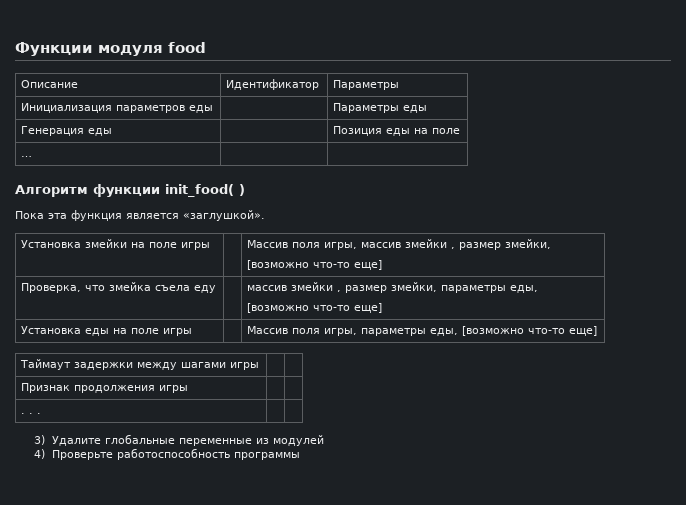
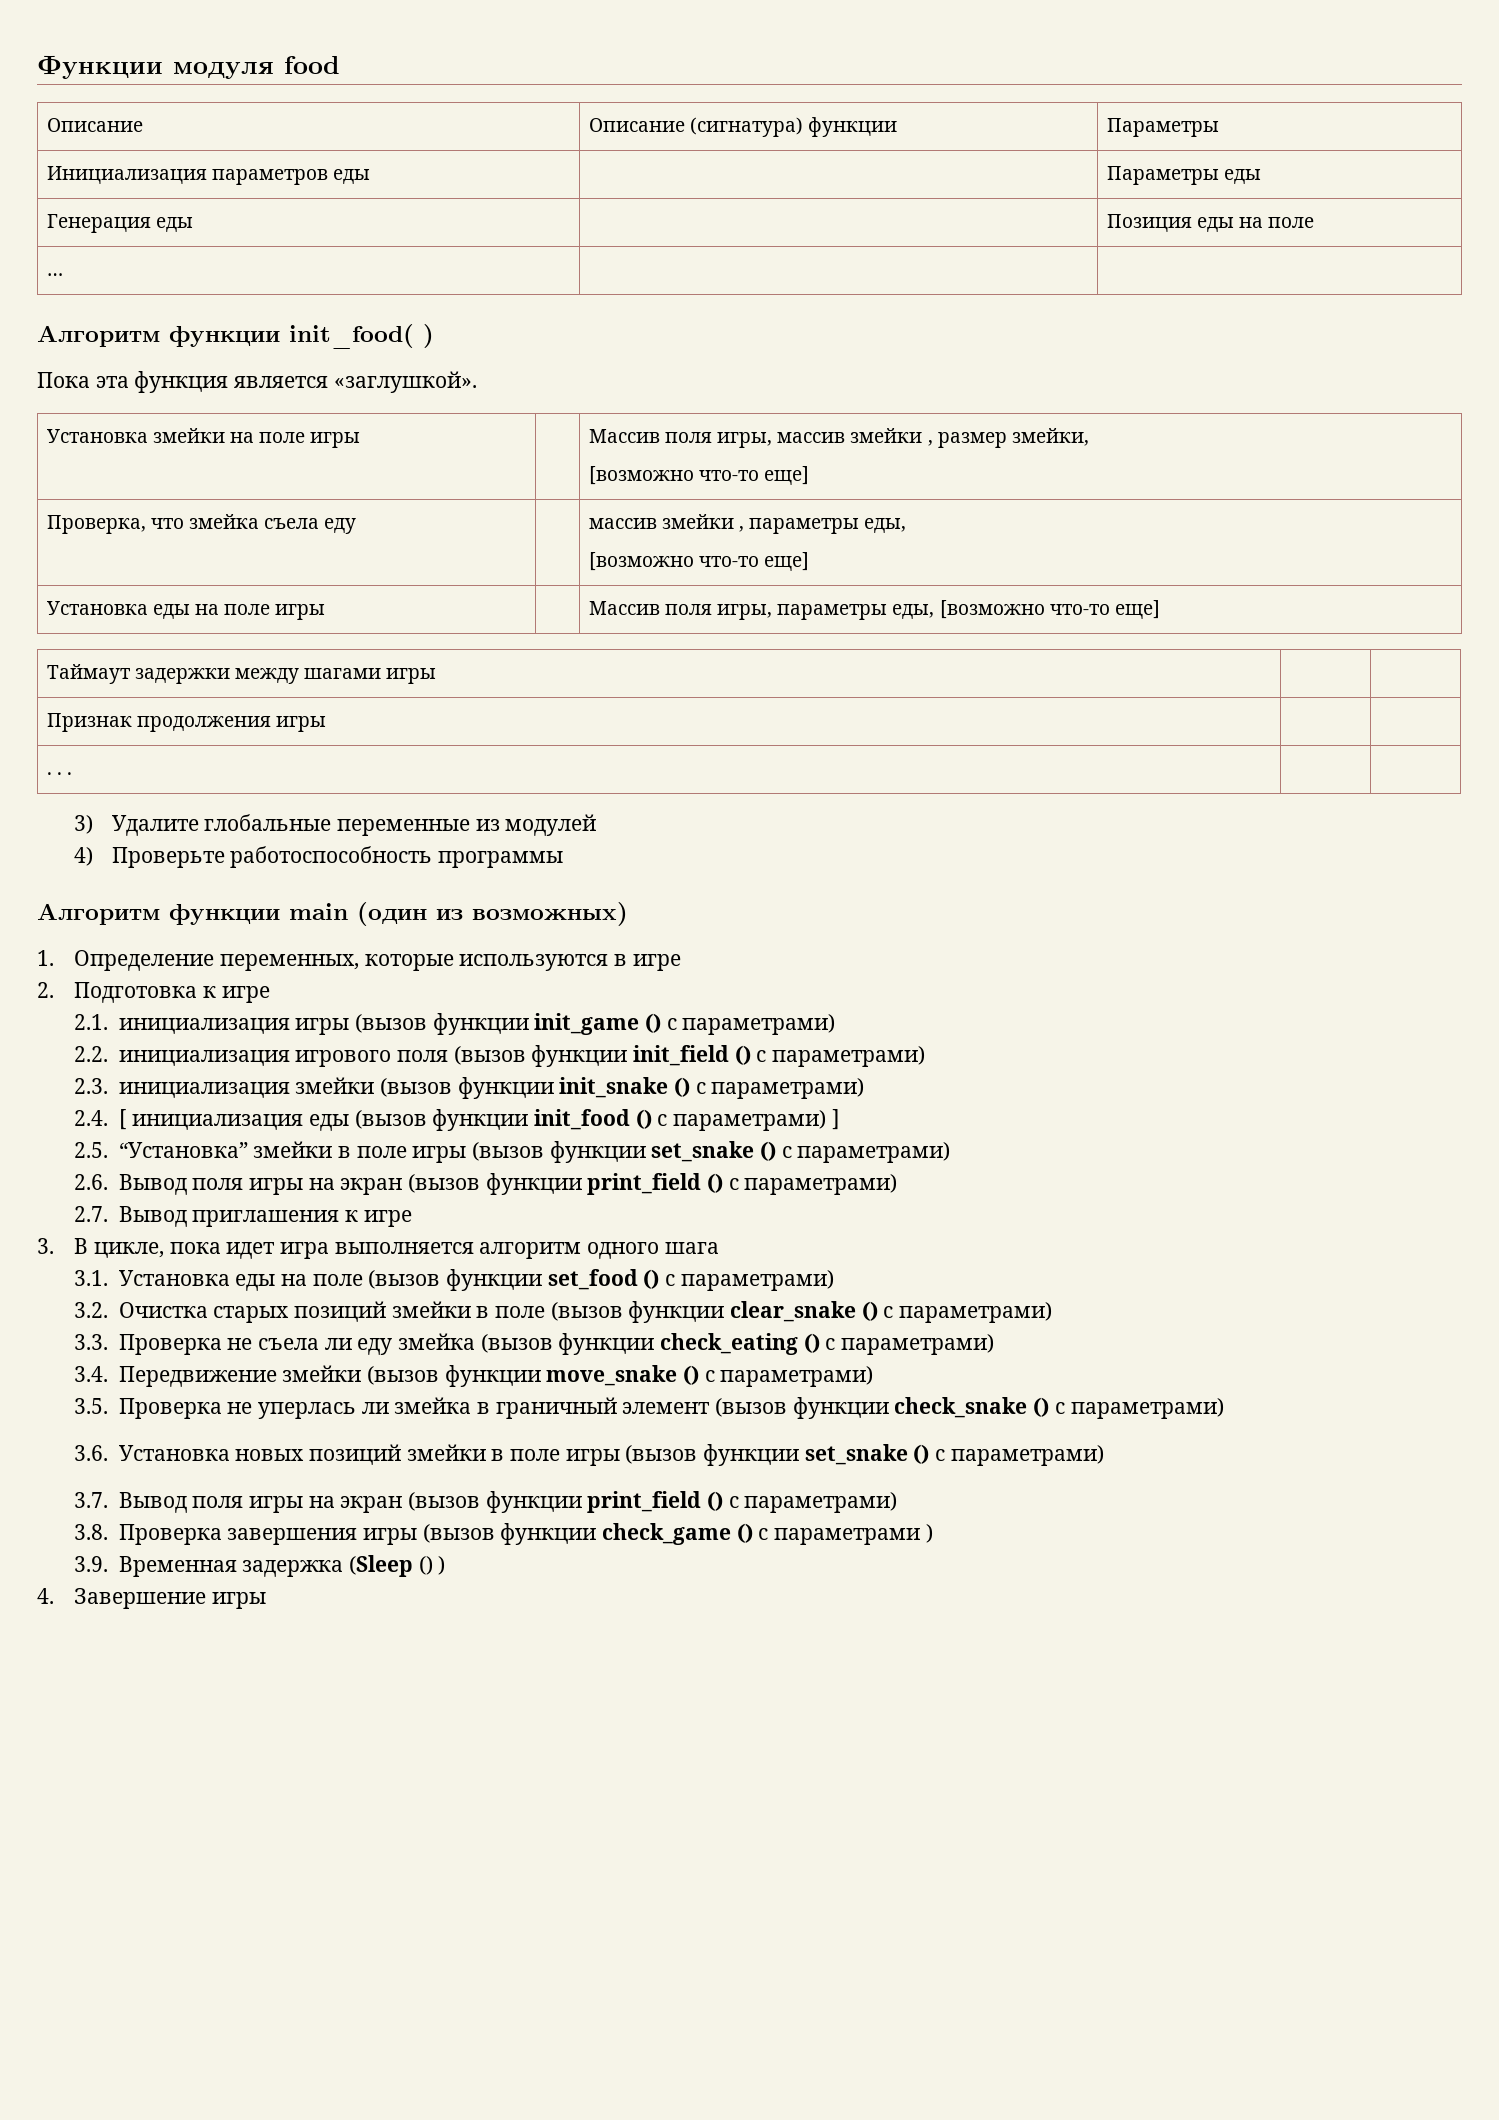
- Описание | Идентификатор | Параметры
+ Описание | Описание (сигнатура) функции | Параметры
- Проверка, что змейка съела еду | | массив змейки , размер змейки, параметры еды,
+ Проверка, что змейка съела еду | | массив змейки , параметры еды,
+ Алгоритм функции main (один из возможных)
+ 1. Определение переменных, которые используются в игре
+ 2. Подготовка к игре
+ 2.1. инициализация игры (вызов функции init_game () с параметрами)
+ 2.2. инициализация игрового поля (вызов функции init_field () с параметрами)
+ 2.3. инициализация змейки (вызов функции init_snake () с параметрами)
+ 2.4. [ инициализация еды (вызов функции init_food () с параметрами) ]
+ 2.5. “Установка” змейки в поле игры (вызов функции set_snake () с параметрами)
+ 2.6. Вывод поля игры на экран (вызов функции print_field () с параметрами)
+ 2.7. Вывод приглашения к игре
+ 3. В цикле, пока идет игра выполняется алгоритм одного шага
+ 3.1. Установка еды на поле (вызов функции set_food () с параметрами)
+ 3.2. Очистка старых позиций змейки в поле (вызов функции clear_snake () с параметрами)
+ 3.3. Проверка не съела ли еду змейка (вызов функции check_eating () с параметрами)
+ 3.4. Передвижение змейки (вызов функции move_snake () с параметрами)
+ 3.5. Проверка не уперлась ли змейка в граничный элемент (вызов функции check_snake () с параметрами)
+ 3.6. Установка новых позиций змейки в поле игры (вызов функции set_snake () с параметрами)
+ 3.7. Вывод поля игры на экран (вызов функции print_field () с параметрами)
+ 3.8. Проверка завершения игры (вызов функции check_game () с параметрами )
+ 3.9. Временная задержка (Sleep () )
+ 4. Завершение игры

